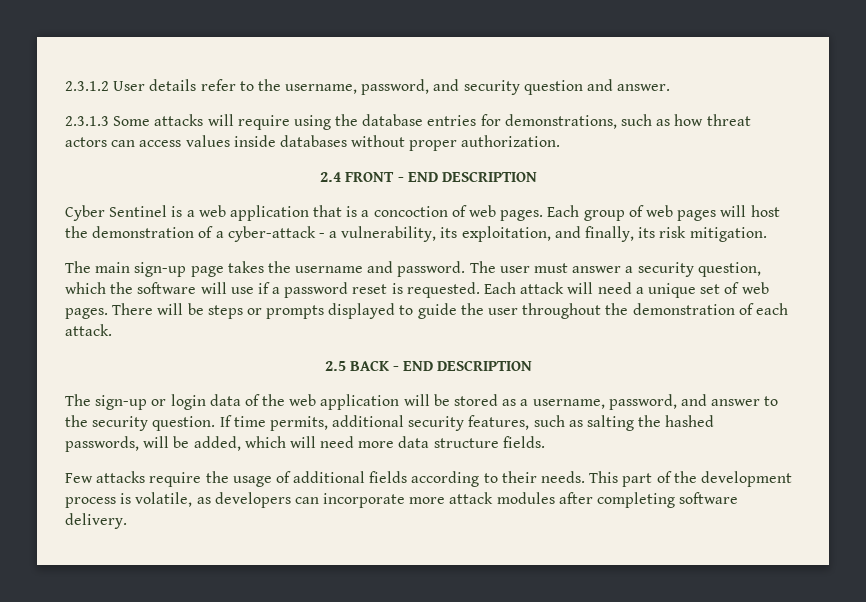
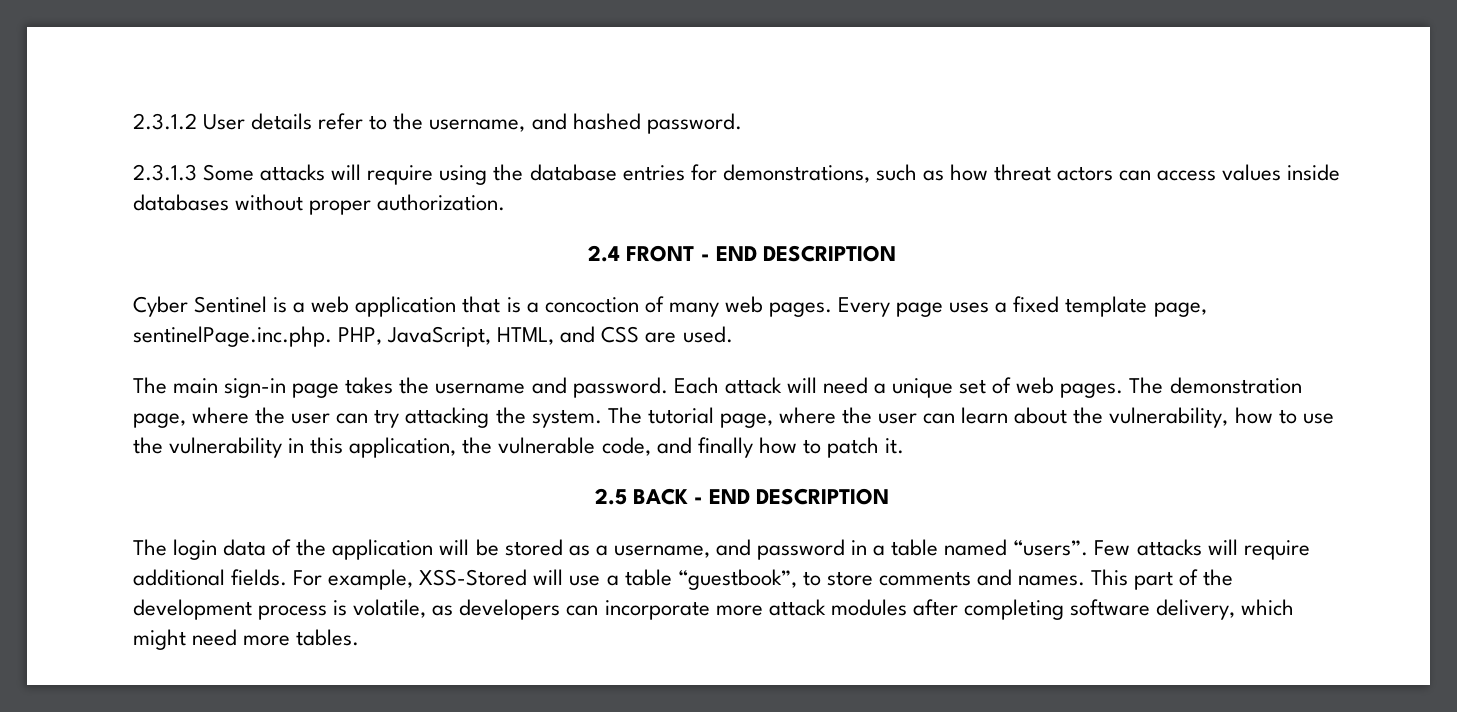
- 2.3.1.2 User details refer to the username, password, and security question and answer.
+ 2.3.1.2 User details refer to the username, and hashed password.
- Cyber Sentinel is a web application that is a concoction of web pages. Each group of web pages will host the demonstration of a cyber-attack - a vulnerability, its exploitation, and finally, its risk mitigation.
+ Cyber Sentinel is a web application that is a concoction of many web pages. Every page uses a fixed template page, sentinelPage.inc.php. PHP, JavaScript, HTML, and CSS are used.
- The main sign-up page takes the username and password.
+ The main sign-in page takes the username and password.
- The user must answer a security question, which the software will use if a password reset is requested.
- There will be steps or prompts displayed to guide the user throughout the demonstration of each attack.
+ The demonstration page, where the user can try attacking the system. The tutorial page, where the user can learn about the vulnerability, how to use the vulnerability in this application, the vulnerable code, and finally how to patch it.
- The sign-up or login data of the web application will be stored as a username, password, and answer to the security question. If time permits, additional security features, such as salting the hashed passwords, will be added, which will need more data structure fields.
- Few attacks require the usage of additional fields according to their needs.
+ The login data of the application will be stored as a username, and password in a table named “users”. Few attacks will require additional fields. For example, XSS-Stored will use a table “guestbook”, to store comments and names.
- This part of the development process is volatile, as developers can incorporate more attack modules after completing software delivery.
+ This part of the development process is volatile, as developers can incorporate more attack modules after completing software delivery, which might need more tables.

